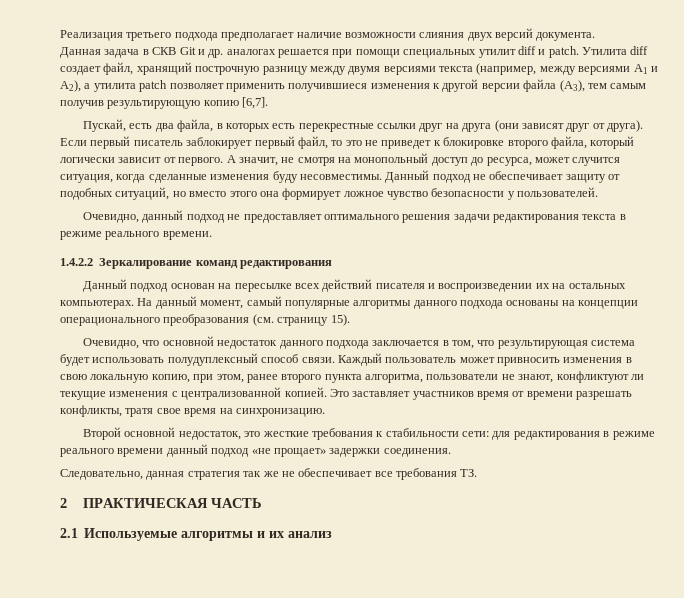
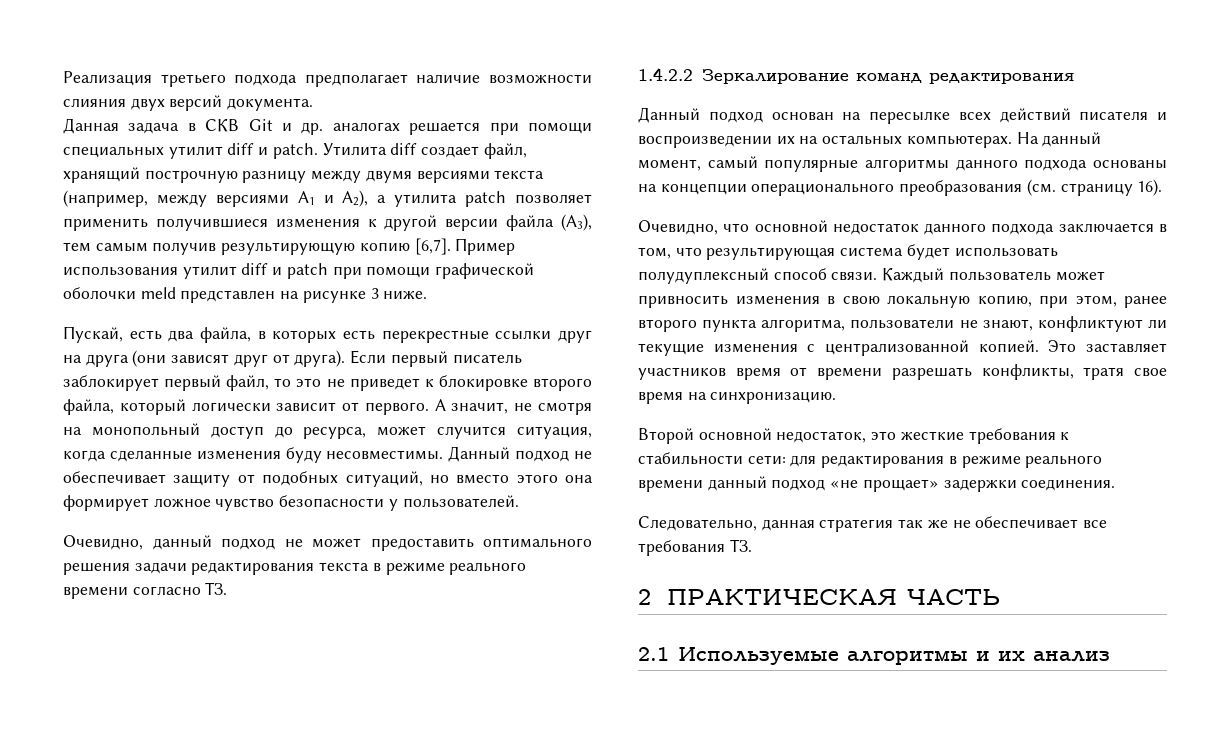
+ Пример использования утилит diff и patch при помощи графической оболочки meld представлен на рисунке 3 ниже.
- Очевидно, данный подход не предоставляет оптимального решения задачи редактирования текста в режиме реального времени.
+ Очевидно, данный подход не может предоставить оптимального решения задачи редактирования текста в режиме реального времени согласно ТЗ.
- На данный момент, самый популярные алгоритмы данного подхода основаны на концепции операционального преобразования (см. страницу 15).
+ На данный момент, самый популярные алгоритмы данного подхода основаны на концепции операционального преобразования (см. страницу 16).

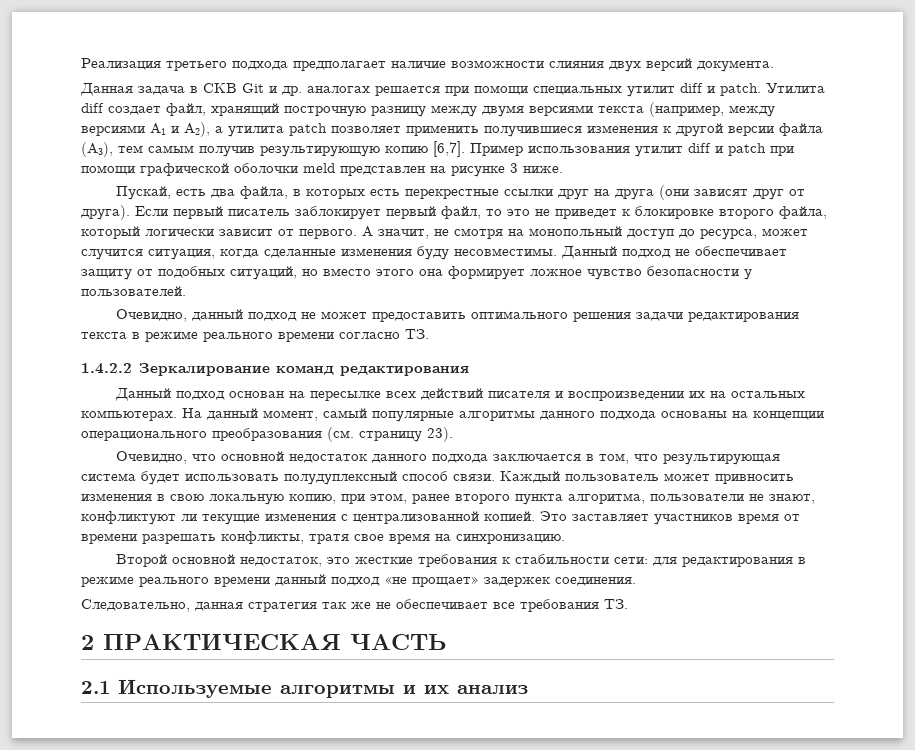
- На данный момент, самый популярные алгоритмы данного подхода основаны на концепции операционального преобразования (см. страницу 16).
+ На данный момент, самый популярные алгоритмы данного подхода основаны на концепции операционального преобразования (см. страницу 23).
- Второй основной недостаток, это жесткие требования к стабильности сети: для редактирования в режиме реального времени данный подход «не прощает» задержки соединения.
+ Второй основной недостаток, это жесткие требования к стабильности сети: для редактирования в режиме реального времени данный подход «не прощает» задержек соединения.

